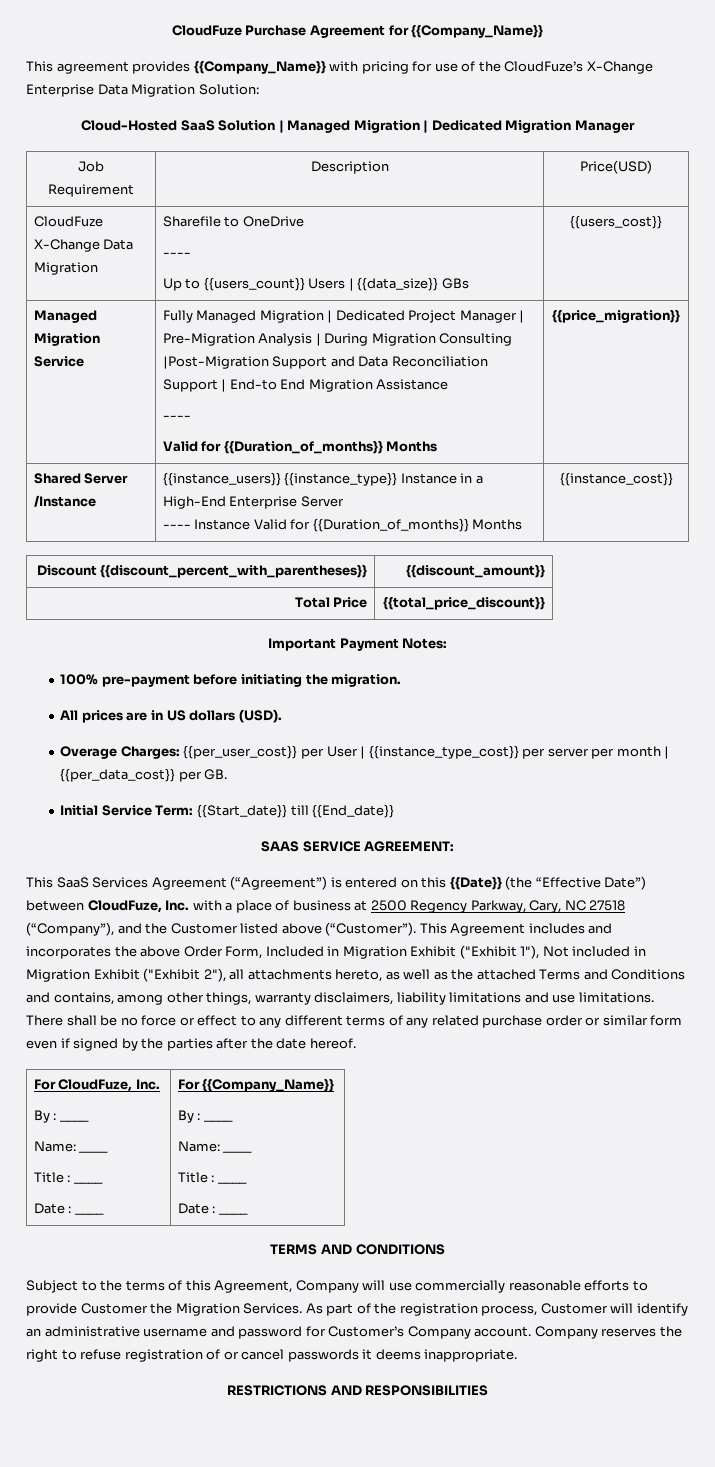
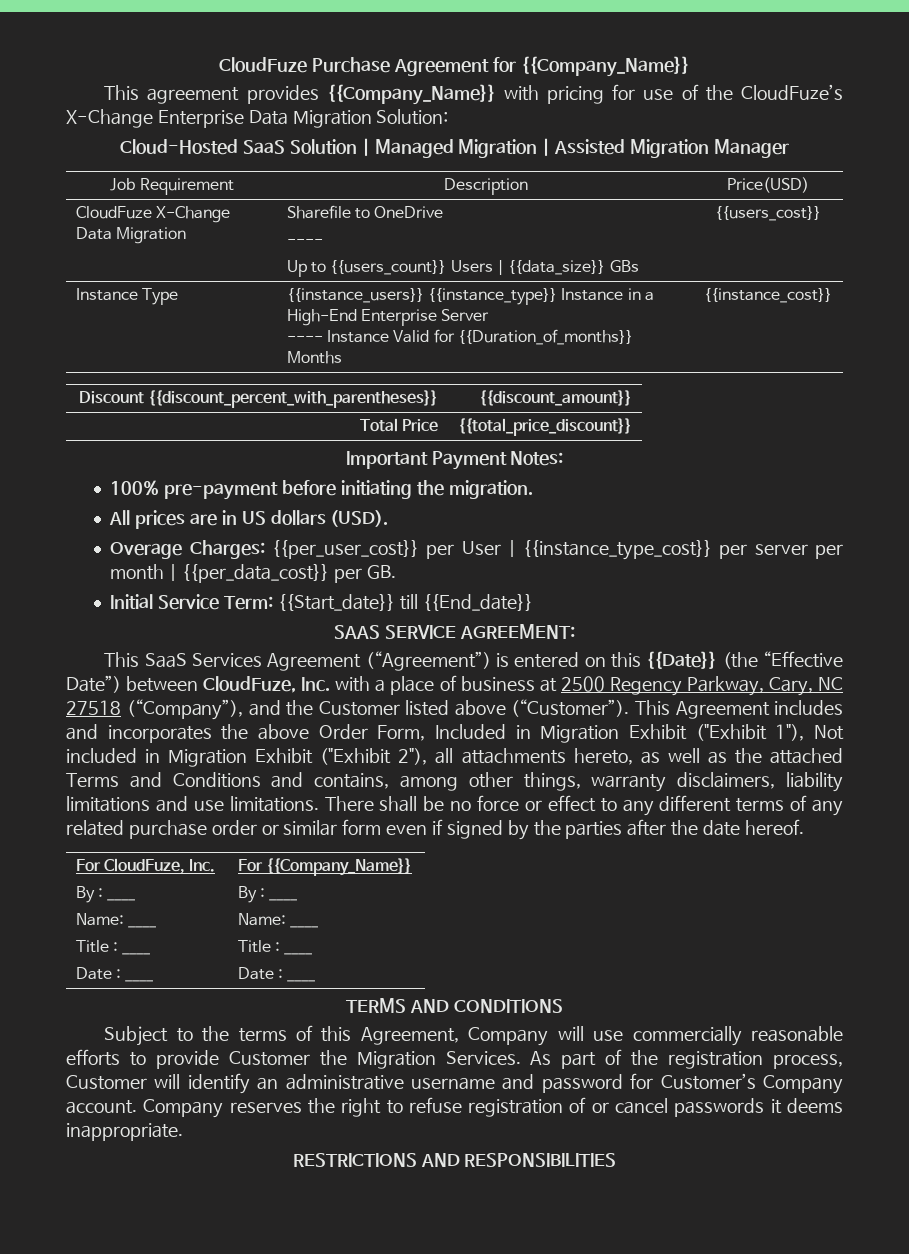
- Cloud-Hosted SaaS Solution | Managed Migration | Dedicated Migration Manager
+ Cloud-Hosted SaaS Solution | Managed Migration | Assisted Migration Manager
- Managed Migration Service | Fully Managed Migration | Dedicated Project Manager | Pre-Migration Analysis | During Migration Consulting |Post-Migration Support and Data Reconciliation Support | End-to End Migration Assistance
- ----
- Valid for {{Duration_of_months}} Months | {{price_migration}}
- Shared Server /Instance | {{instance_users}} {{instance_type}} Instance in a High-End Enterprise Server
+ Instance Type | {{instance_users}} {{instance_type}} Instance in a High-End Enterprise Server

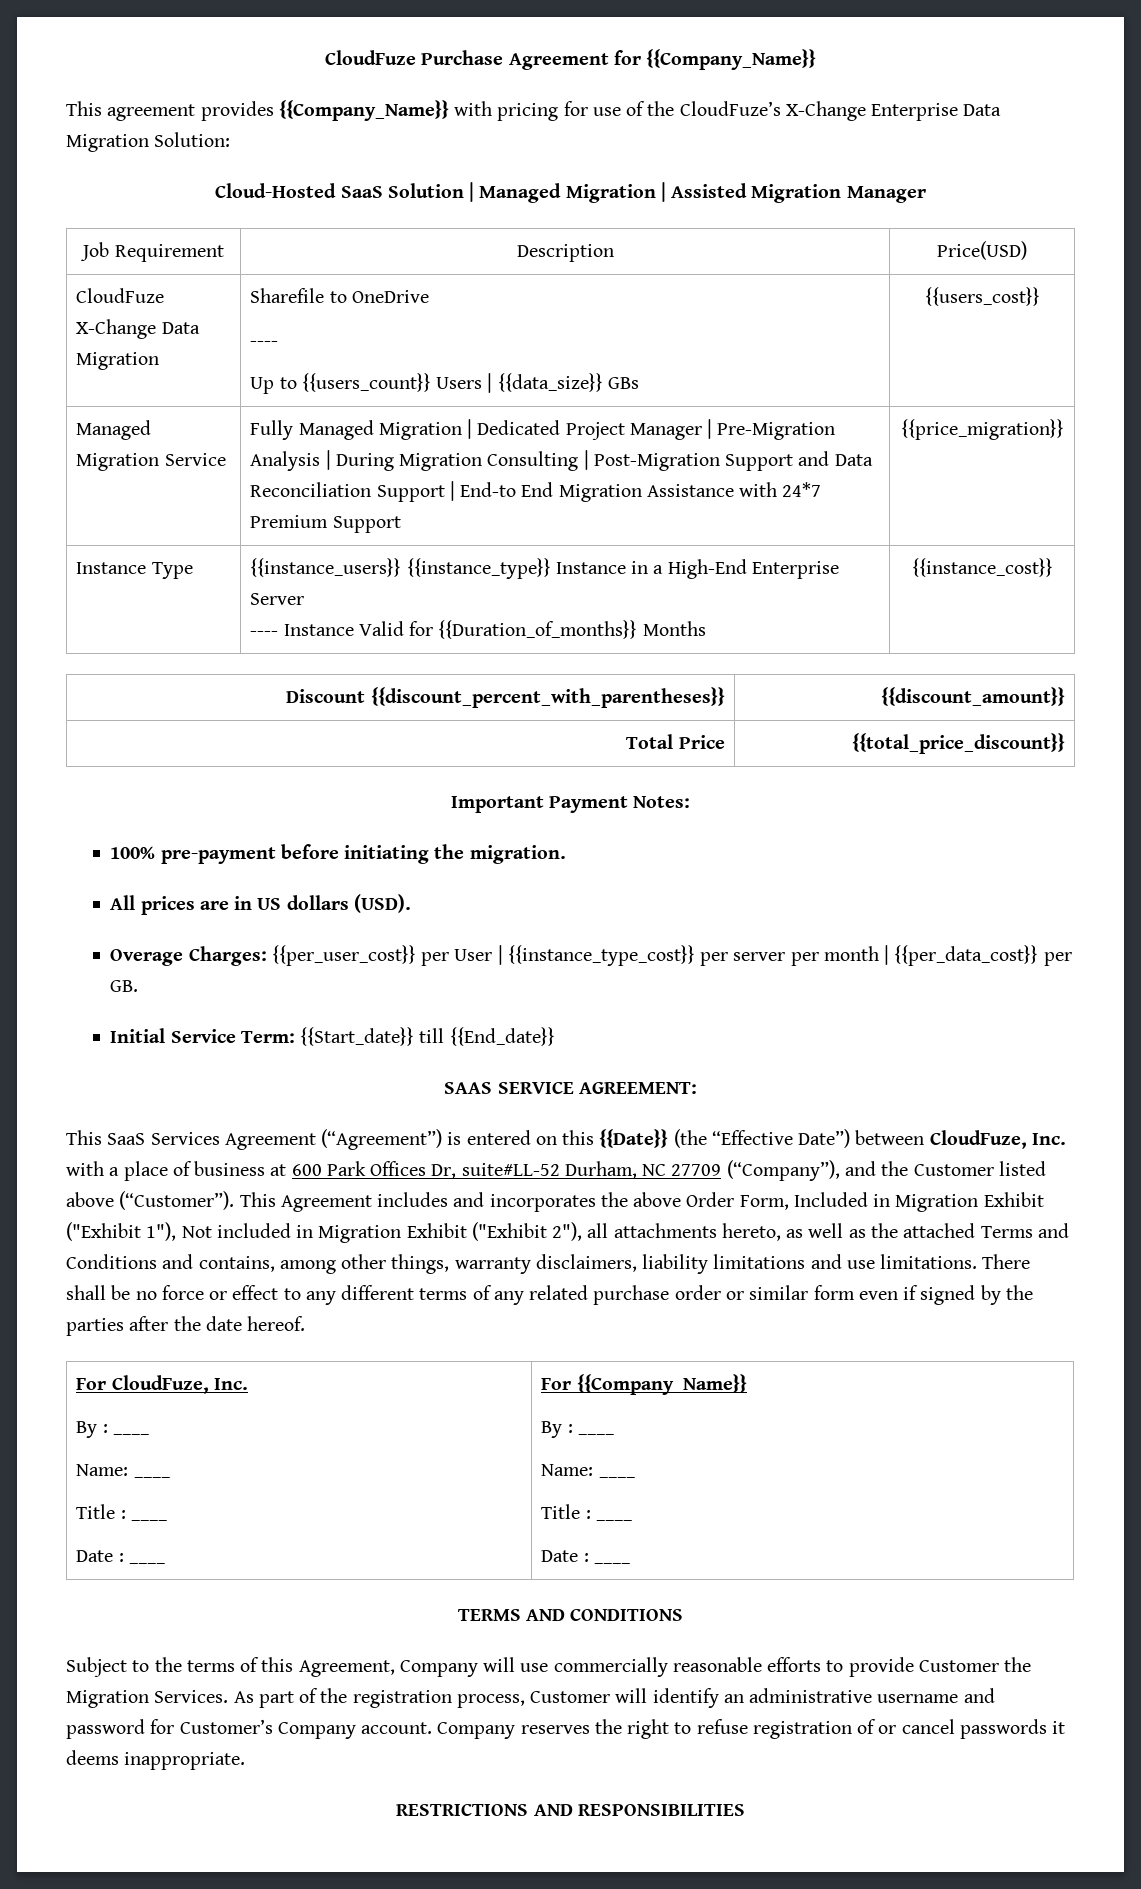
+ Managed Migration Service | Fully Managed Migration | Dedicated Project Manager | Pre-Migration Analysis | During Migration Consulting | Post-Migration Support and Data Reconciliation Support | End-to End Migration Assistance with 24*7 Premium Support | {{price_migration}}
- This SaaS Services Agreement (“Agreement”) is entered on this {{Date}} (the “Effective Date”) between CloudFuze, Inc. with a place of business at 2500 Regency Parkway, Cary, NC 27518 (“Company”), and the Customer listed above (“Customer”).
+ This SaaS Services Agreement (“Agreement”) is entered on this {{Date}} (the “Effective Date”) between CloudFuze, Inc. with a place of business at 600 Park Offices Dr, suite#LL-52 Durham, NC 27709 (“Company”), and the Customer listed above (“Customer”).

